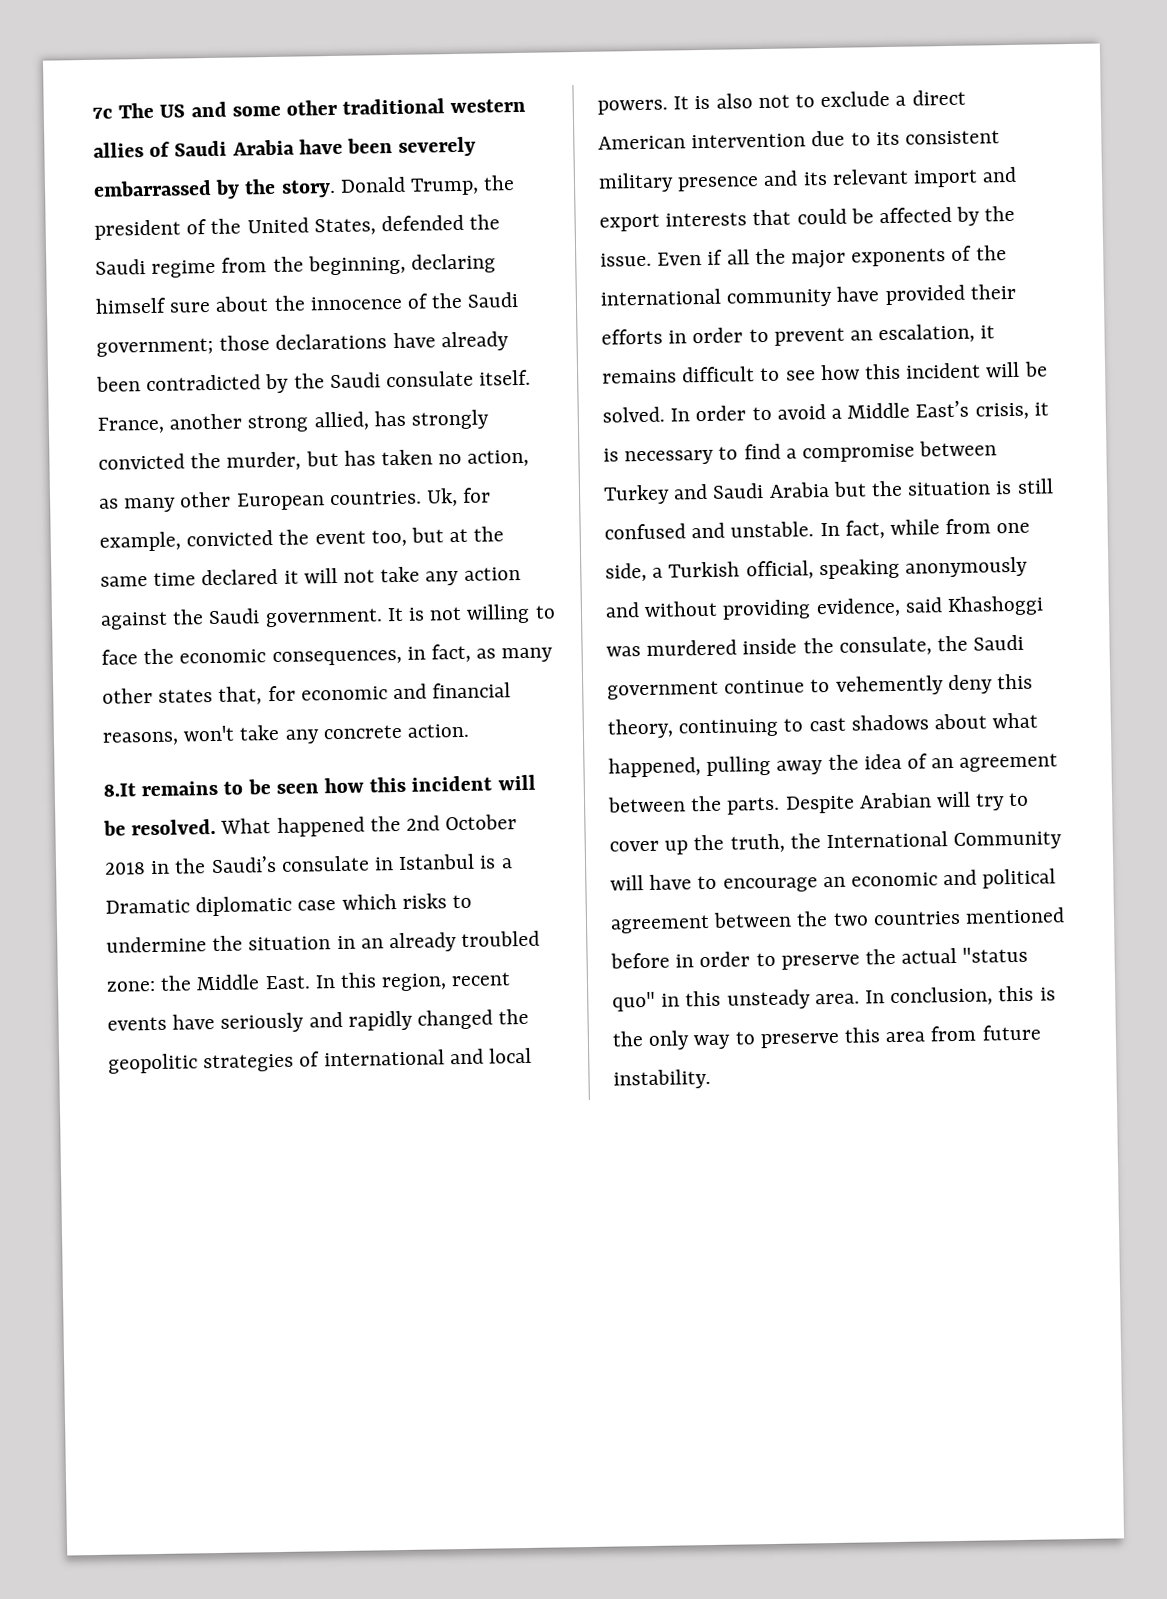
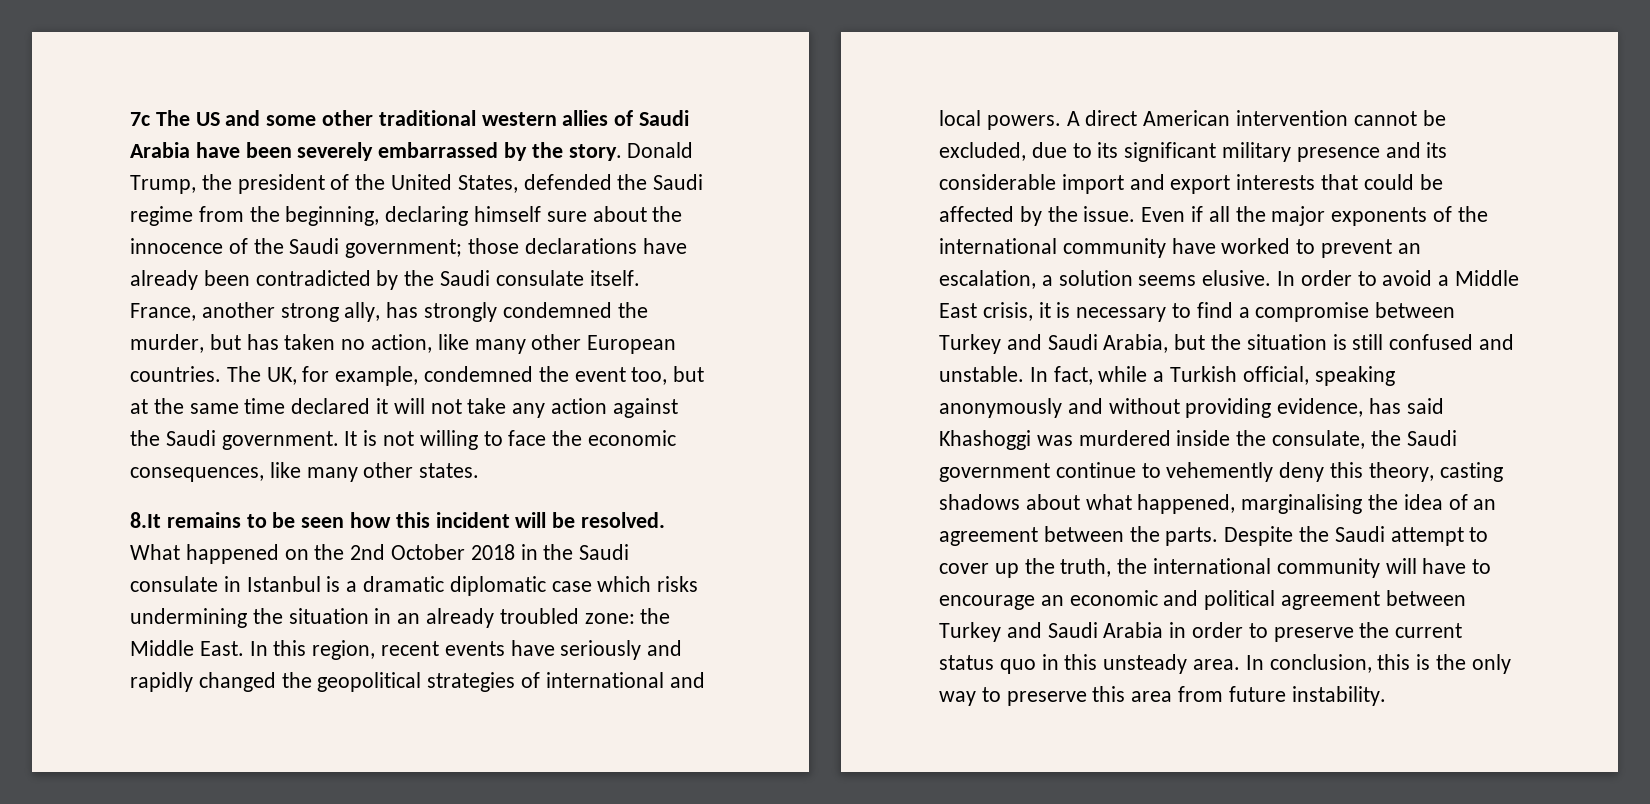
- France, another strong allied, has strongly convicted the murder, but has taken no action, as many other European countries.
+ France, another strong ally, has strongly condemned the murder, but has taken no action, like many other European countries.
- Uk, for example, convicted the event too, but at the same time declared it will not take any action against the Saudi government.
+ The UK, for example, condemned the event too, but at the same time declared it will not take any action against the Saudi government.
- It is not willing to face the economic consequences, in fact, as many other states that, for economic and financial reasons, won't take any concrete action.
+ It is not willing to face the economic consequences, like many other states.
- What happened the 2nd October 2018 in the Saudi’s consulate in Istanbul is a Dramatic diplomatic case which risks to undermine the situation in an already troubled zone: the Middle East.
+ What happened on the 2nd October 2018 in the Saudi consulate in Istanbul is a dramatic diplomatic case which risks undermining the situation in an already troubled zone: the Middle East.
- In this region, recent events have seriously and rapidly changed the geopolitic strategies of international and local powers.
+ In this region, recent events have seriously and rapidly changed the geopolitical strategies of international and local powers.
- It is also not to exclude a direct American intervention due to its consistent military presence and its relevant import and export interests that could be affected by the issue.
+ A direct American intervention cannot be excluded, due to its significant military presence and its considerable import and export interests that could be affected by the issue.
- Even if all the major exponents of the international community have provided their efforts in order to prevent an escalation, it remains difficult to see how this incident will be solved.
+ Even if all the major exponents of the international community have worked to prevent an escalation, a solution seems elusive.
- In order to avoid a Middle East’s crisis, it is necessary to find a compromise between Turkey and Saudi Arabia but the situation is still confused and unstable.
+ In order to avoid a Middle East crisis, it is necessary to find a compromise between Turkey and Saudi Arabia, but the situation is still confused and unstable.
- In fact, while from one side, a Turkish official, speaking anonymously and without providing evidence, said Khashoggi was murdered inside the consulate, the Saudi government continue to vehemently deny this theory, continuing to cast shadows about what happened, pulling away the idea of an agreement between the parts.
+ In fact, while a Turkish official, speaking anonymously and without providing evidence, has said Khashoggi was murdered inside the consulate, the Saudi government continue to vehemently deny this theory, casting shadows about what happened, marginalising the idea of an agreement between the parts.
- Despite Arabian will try to cover up the truth, the International Community will have to encourage an economic and political agreement between the two countries mentioned before in order to preserve the actual "status quo" in this unsteady area.
+ Despite the Saudi attempt to cover up the truth, the international community will have to encourage an economic and political agreement between Turkey and Saudi Arabia in order to preserve the current status quo in this unsteady area.

